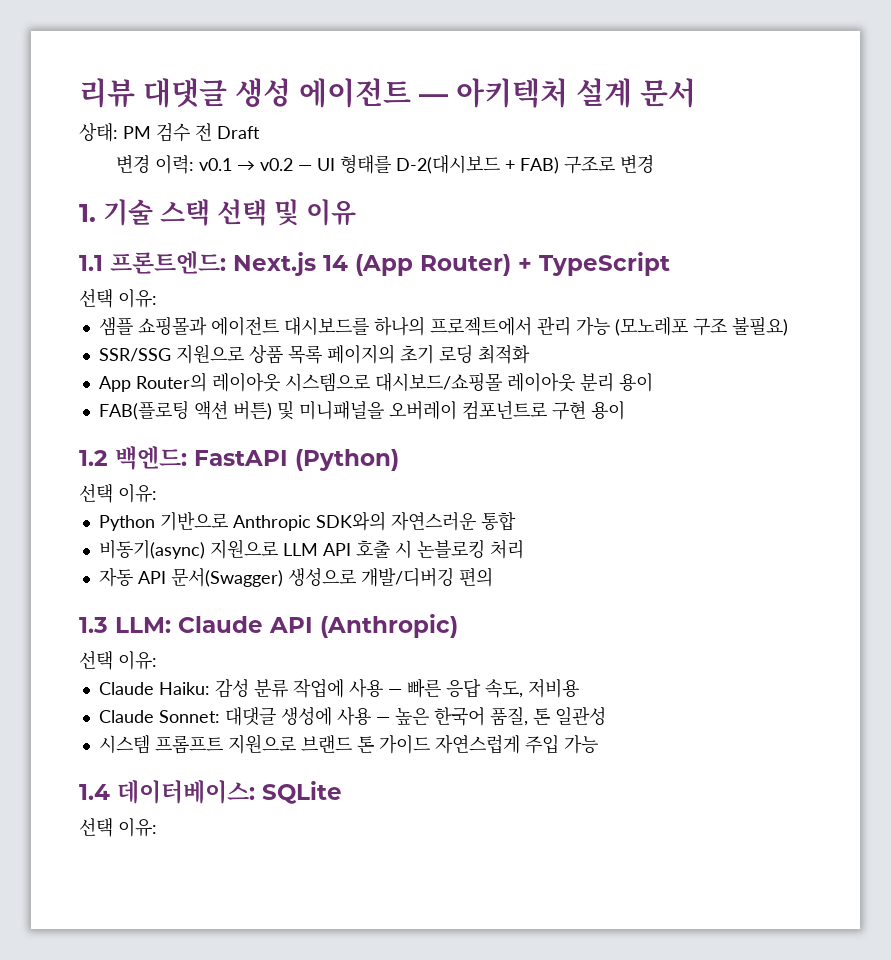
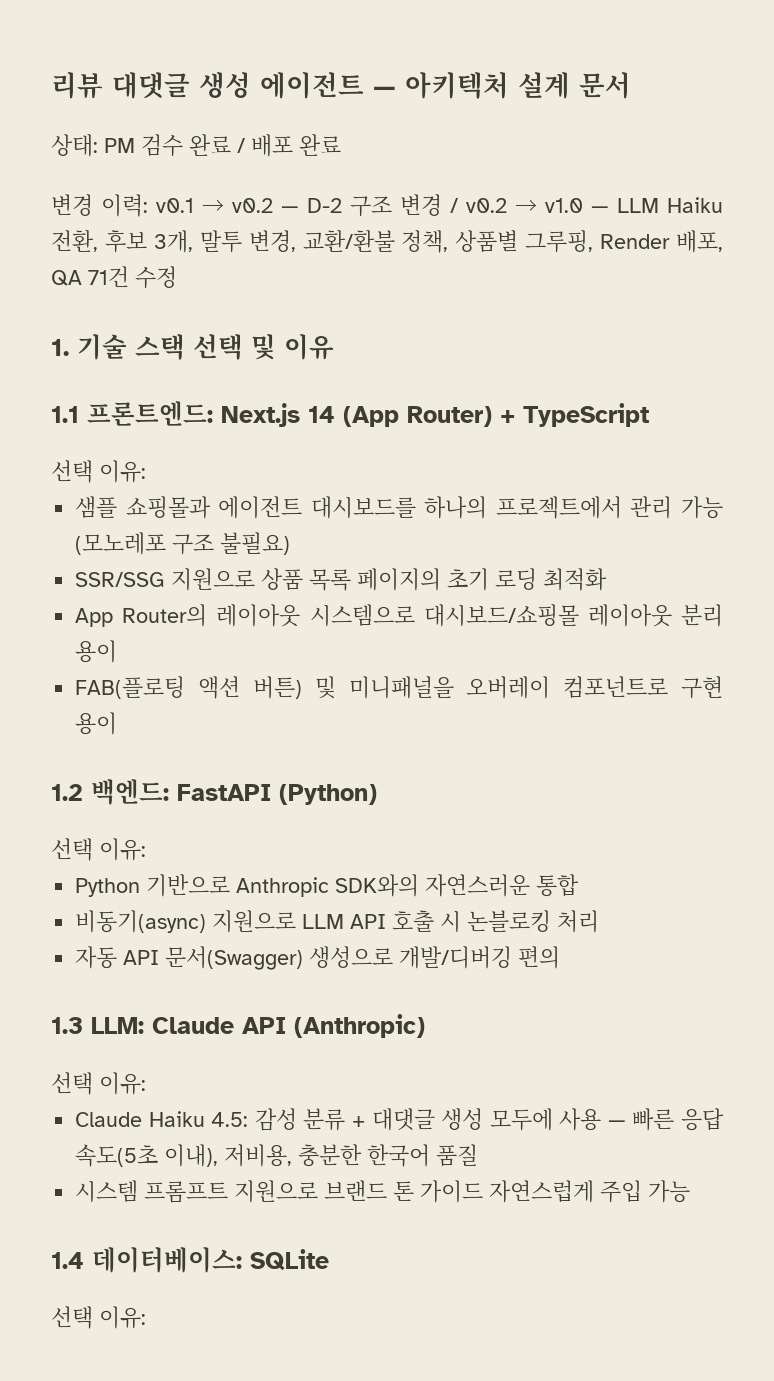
- 상태: PM 검수 전 Draft
+ 상태: PM 검수 완료 / 배포 완료
- 변경 이력: v0.1 → v0.2 — UI 형태를 D-2(대시보드 + FAB) 구조로 변경
+ 변경 이력: v0.1 → v0.2 — D-2 구조 변경 / v0.2 → v1.0 — LLM Haiku 전환, 후보 3개, 말투 변경, 교환/환불 정책, 상품별 그루핑, Render 배포, QA 71건 수정
- Claude Haiku: 감성 분류 작업에 사용 — 빠른 응답 속도, 저비용
- Claude Sonnet: 대댓글 생성에 사용 — 높은 한국어 품질, 톤 일관성
+ Claude Haiku 4.5: 감성 분류 + 대댓글 생성 모두에 사용 — 빠른 응답 속도(5초 이내), 저비용, 충분한 한국어 품질

